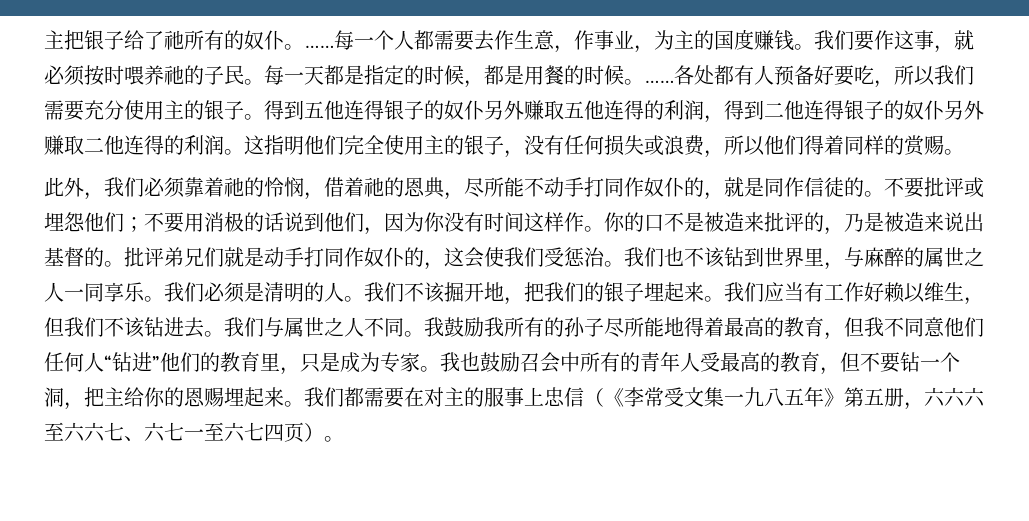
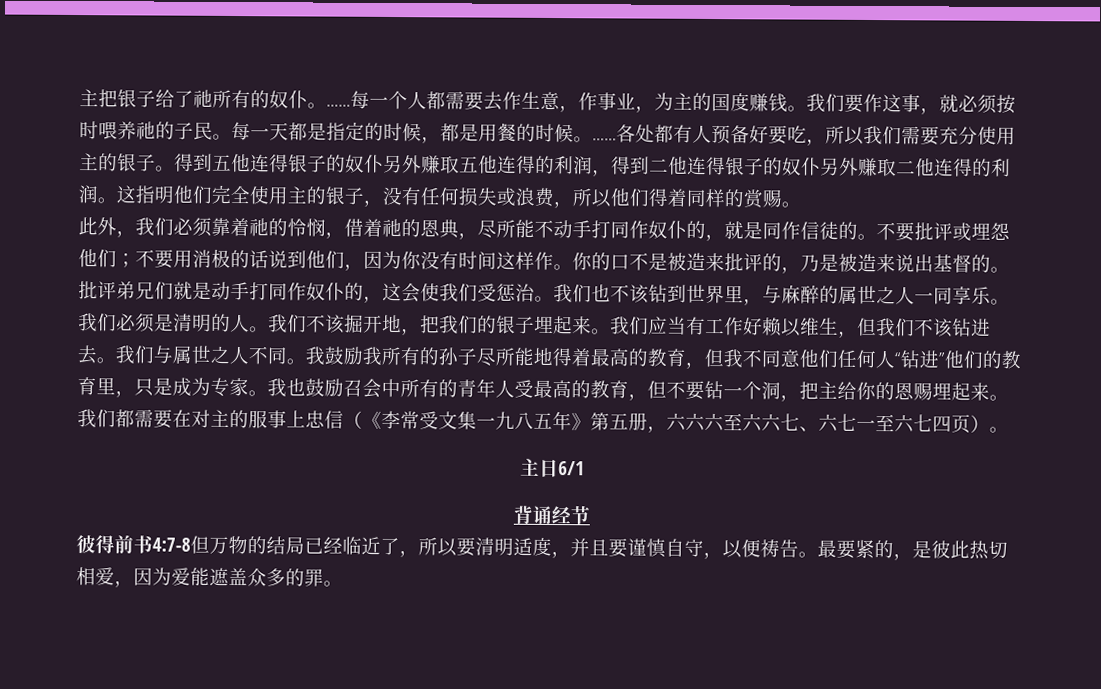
+ 主日6/1
+ 背诵经节
+ 彼得前书4:7-8但万物的结局已经临近了，所以要清明适度，并且要谨慎自守，以便祷告。最要紧的，是彼此热切相爱，因为爱能遮盖众多的罪。

